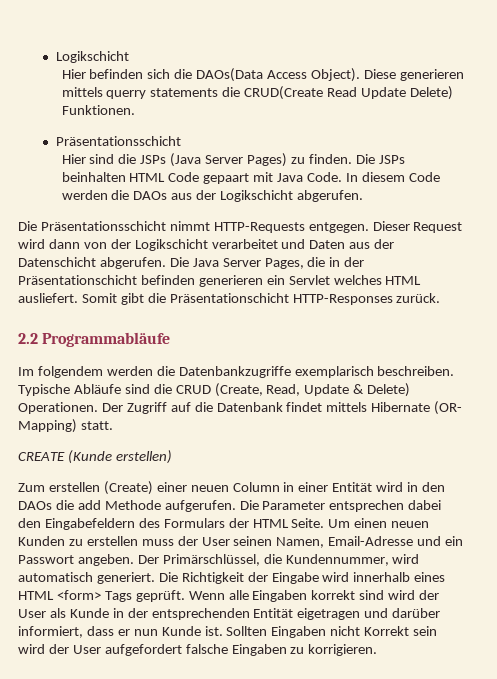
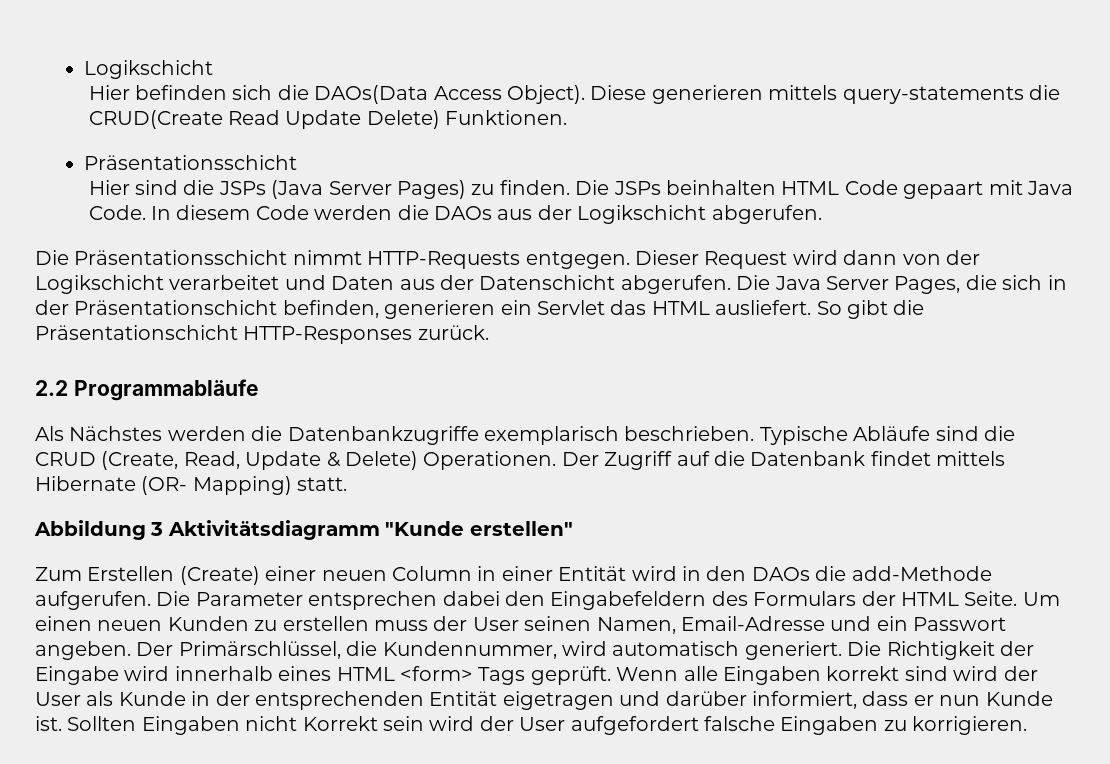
- Diese generieren mittels querry statements die CRUD(Create Read Update Delete) Funktionen.
+ Diese generieren mittels query-statements die CRUD(Create Read Update Delete) Funktionen.
- Die Java Server Pages, die in der Präsentationschicht befinden generieren ein Servlet welches HTML ausliefert.
+ Die Java Server Pages, die sich in der Präsentationschicht befinden, generieren ein Servlet das HTML ausliefert.
- Somit gibt die Präsentationschicht HTTP-Responses zurück.
+ So gibt die Präsentationschicht HTTP-Responses zurück.
- Im folgendem werden die Datenbankzugriffe exemplarisch beschreiben.
+ Als Nächstes werden die Datenbankzugriffe exemplarisch beschrieben.
- CREATE (Kunde erstellen)
+ Abbildung 3 Aktivitätsdiagramm "Kunde erstellen"
- Zum erstellen (Create) einer neuen Column in einer Entität wird in den DAOs die add Methode aufgerufen.
+ Zum Erstellen (Create) einer neuen Column in einer Entität wird in den DAOs die add-Methode aufgerufen.

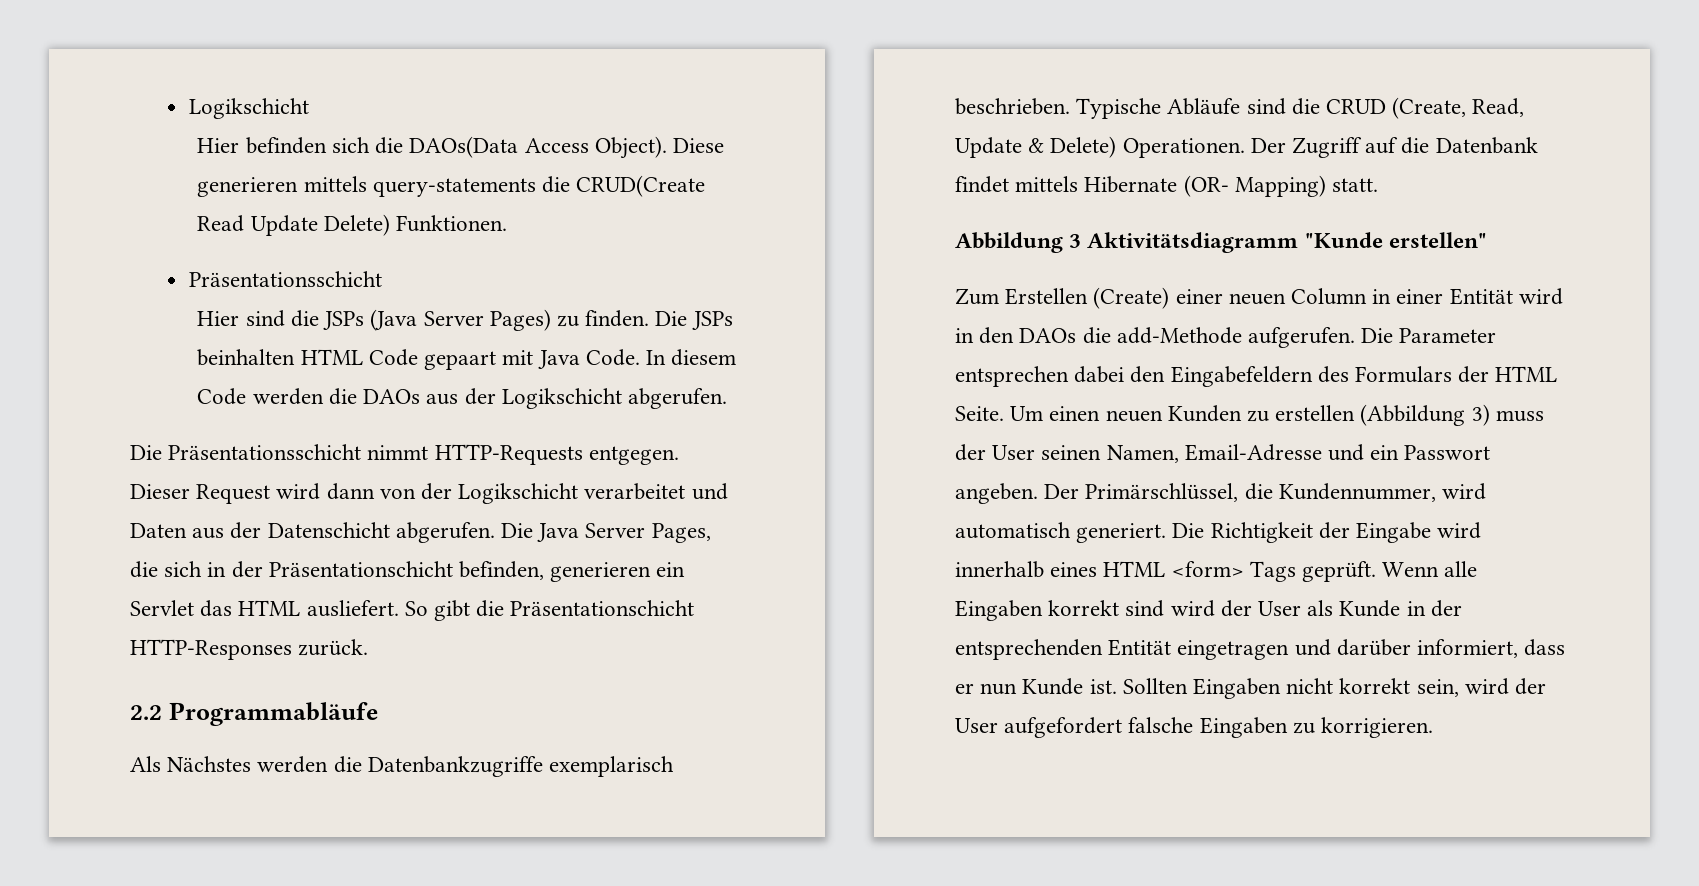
- Um einen neuen Kunden zu erstellen muss der User seinen Namen, Email-Adresse und ein Passwort angeben.
+ Um einen neuen Kunden zu erstellen (Abbildung 3) muss der User seinen Namen, Email-Adresse und ein Passwort angeben.
- Wenn alle Eingaben korrekt sind wird der User als Kunde in der entsprechenden Entität eigetragen und darüber informiert, dass er nun Kunde ist.
+ Wenn alle Eingaben korrekt sind wird der User als Kunde in der entsprechenden Entität eingetragen und darüber informiert, dass er nun Kunde ist.
- Sollten Eingaben nicht Korrekt sein wird der User aufgefordert falsche Eingaben zu korrigieren.
+ Sollten Eingaben nicht korrekt sein, wird der User aufgefordert falsche Eingaben zu korrigieren.

